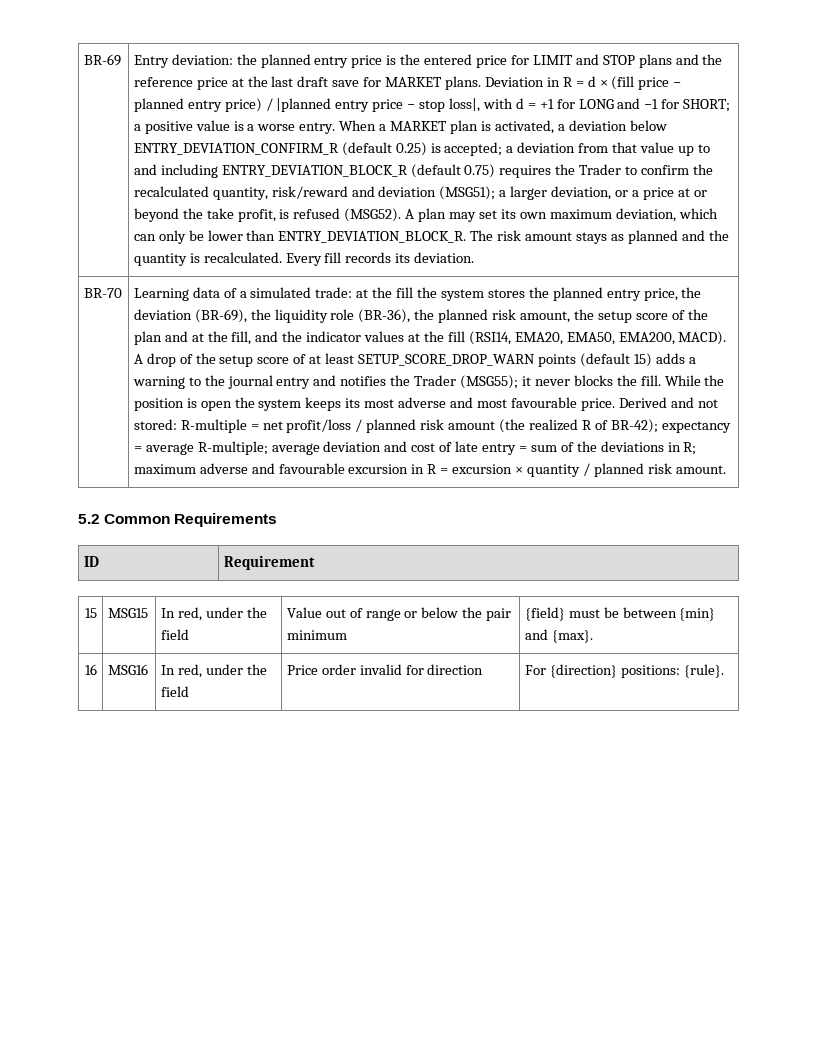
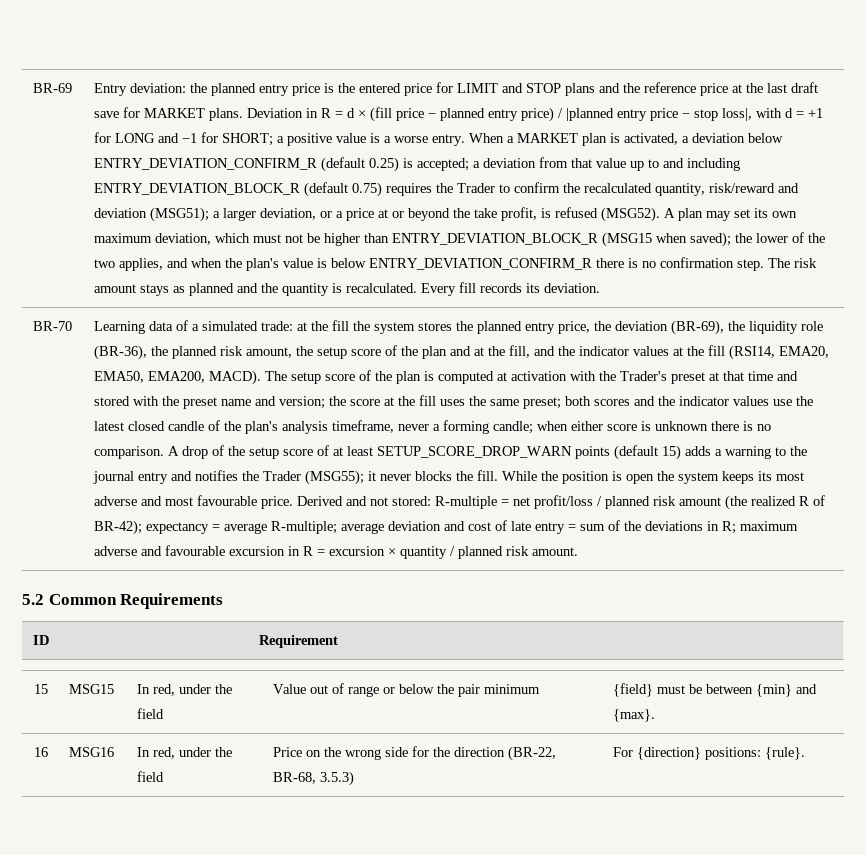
- A plan may set its own maximum deviation, which can only be lower than ENTRY_DEVIATION_BLOCK_R.
+ A plan may set its own maximum deviation, which must not be higher than ENTRY_DEVIATION_BLOCK_R (MSG15 when saved); the lower of the two applies, and when the plan's value is below ENTRY_DEVIATION_CONFIRM_R there is no confirmation step.
+ The setup score of the plan is computed at activation with the Trader's preset at that time and stored with the preset name and version; the score at the fill uses the same preset; both scores and the indicator values use the latest closed candle of the plan's analysis timeframe, never a forming candle; when either score is unknown there is no comparison.
- 16 | MSG16 | In red, under the field | Price order invalid for direction | For {direction} positions: {rule}.
+ 16 | MSG16 | In red, under the field | Price on the wrong side for the direction (BR-22, BR-68, 3.5.3) | For {direction} positions: {rule}.

